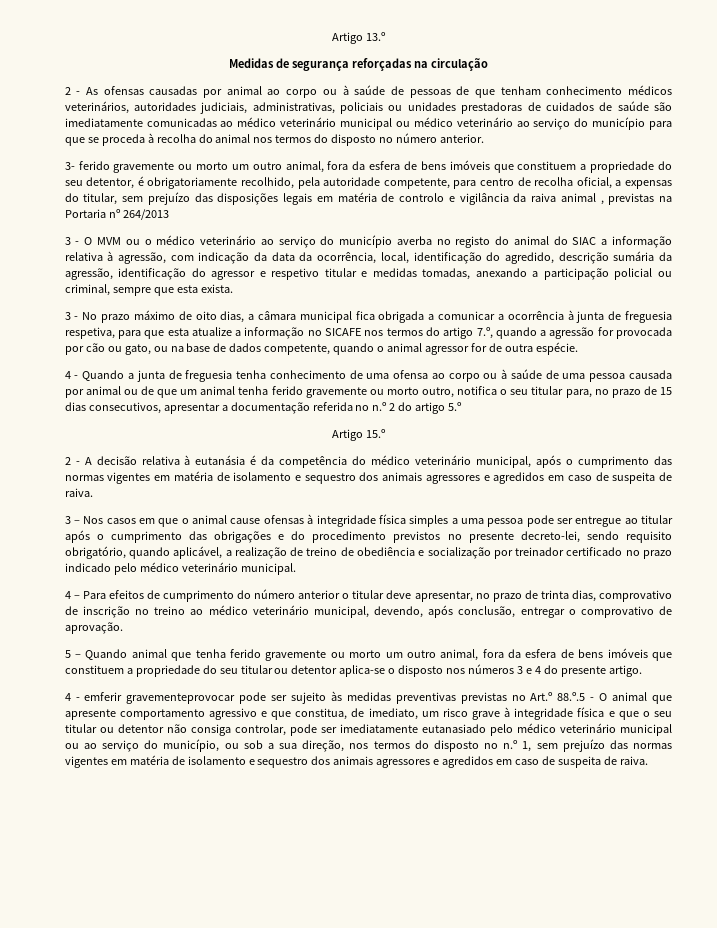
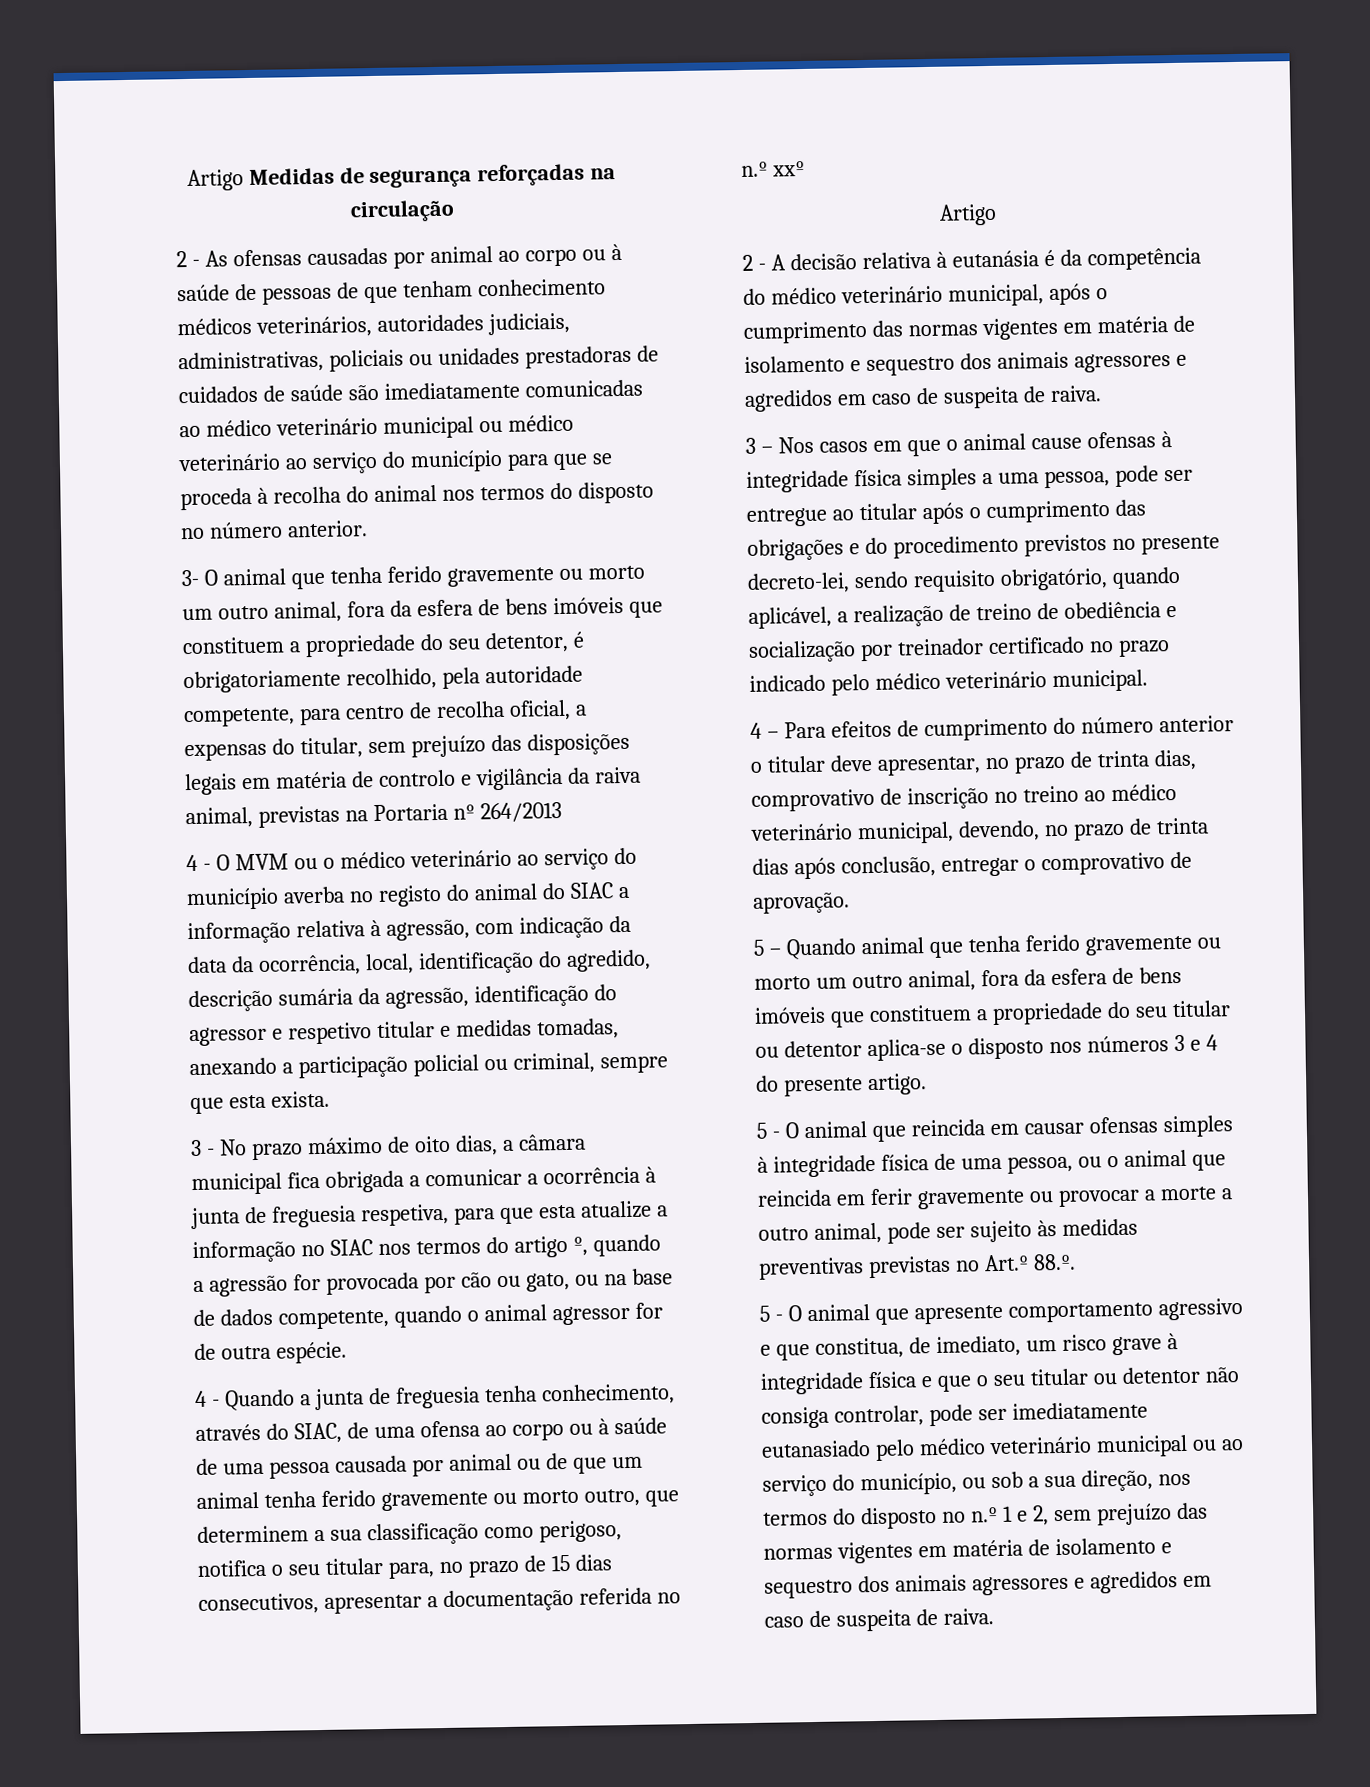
- Artigo 13.º
- Medidas de segurança reforçadas na circulação
+ Artigo Medidas de segurança reforçadas na circulação
- 3- ferido gravemente ou morto um outro animal, fora da esfera de bens imóveis que constituem a propriedade do seu detentor, é obrigatoriamente recolhido, pela autoridade competente, para centro de recolha oficial, a expensas do titular, sem prejuízo das disposições legais em matéria de controlo e vigilância da raiva animal , previstas na Portaria nº 264/2013
+ 3- O animal que tenha ferido gravemente ou morto um outro animal, fora da esfera de bens imóveis que constituem a propriedade do seu detentor, é obrigatoriamente recolhido, pela autoridade competente, para centro de recolha oficial, a expensas do titular, sem prejuízo das disposições legais em matéria de controlo e vigilância da raiva animal, previstas na Portaria nº 264/2013
- 3 - O MVM ou o médico veterinário ao serviço do município averba no registo do animal do SIAC a informação relativa à agressão, com indicação da data da ocorrência, local, identificação do agredido, descrição sumária da agressão, identificação do agressor e respetivo titular e medidas tomadas, anexando a participação policial ou criminal, sempre que esta exista.
+ 4 - O MVM ou o médico veterinário ao serviço do município averba no registo do animal do SIAC a informação relativa à agressão, com indicação da data da ocorrência, local, identificação do agredido, descrição sumária da agressão, identificação do agressor e respetivo titular e medidas tomadas, anexando a participação policial ou criminal, sempre que esta exista.
- 3 - No prazo máximo de oito dias, a câmara municipal fica obrigada a comunicar a ocorrência à junta de freguesia respetiva, para que esta atualize a informação no SICAFE nos termos do artigo 7.º, quando a agressão for provocada por cão ou gato, ou na base de dados competente, quando o animal agressor for de outra espécie.
+ 3 - No prazo máximo de oito dias, a câmara municipal fica obrigada a comunicar a ocorrência à junta de freguesia respetiva, para que esta atualize a informação no SIAC nos termos do artigo º, quando a agressão for provocada por cão ou gato, ou na base de dados competente, quando o animal agressor for de outra espécie.
- 4 - Quando a junta de freguesia tenha conhecimento de uma ofensa ao corpo ou à saúde de uma pessoa causada por animal ou de que um animal tenha ferido gravemente ou morto outro, notifica o seu titular para, no prazo de 15 dias consecutivos, apresentar a documentação referida no n.º 2 do artigo 5.º
- Artigo 15.º
+ 4 - Quando a junta de freguesia tenha conhecimento, através do SIAC, de uma ofensa ao corpo ou à saúde de uma pessoa causada por animal ou de que um animal tenha ferido gravemente ou morto outro, que determinem a sua classificação como perigoso, notifica o seu titular para, no prazo de 15 dias consecutivos, apresentar a documentação referida no n.º xxº
+ Artigo
- 3 – Nos casos em que o animal cause ofensas à integridade física simples a uma pessoa pode ser entregue ao titular após o cumprimento das obrigações e do procedimento previstos no presente decreto-lei, sendo requisito obrigatório, quando aplicável, a realização de treino de obediência e socialização por treinador certificado no prazo indicado pelo médico veterinário municipal.
+ 3 – Nos casos em que o animal cause ofensas à integridade física simples a uma pessoa, pode ser entregue ao titular após o cumprimento das obrigações e do procedimento previstos no presente decreto-lei, sendo requisito obrigatório, quando aplicável, a realização de treino de obediência e socialização por treinador certificado no prazo indicado pelo médico veterinário municipal.
- 4 – Para efeitos de cumprimento do número anterior o titular deve apresentar, no prazo de trinta dias, comprovativo de inscrição no treino ao médico veterinário municipal, devendo, após conclusão, entregar o comprovativo de aprovação.
+ 4 – Para efeitos de cumprimento do número anterior o titular deve apresentar, no prazo de trinta dias, comprovativo de inscrição no treino ao médico veterinário municipal, devendo, no prazo de trinta dias após conclusão, entregar o comprovativo de aprovação.
- 4 - emferir gravementeprovocar pode ser sujeito às medidas preventivas previstas no Art.º 88.º.5 - O animal que apresente comportamento agressivo e que constitua, de imediato, um risco grave à integridade física e que o seu titular ou detentor não consiga controlar, pode ser imediatamente eutanasiado pelo médico veterinário municipal ou ao serviço do município, ou sob a sua direção, nos termos do disposto no n.º 1, sem prejuízo das normas vigentes em matéria de isolamento e sequestro dos animais agressores e agredidos em caso de suspeita de raiva.
+ 5 - O animal que reincida em causar ofensas simples à integridade física de uma pessoa, ou o animal que reincida em ferir gravemente ou provocar a morte a outro animal, pode ser sujeito às medidas preventivas previstas no Art.º 88.º.
+ 5 - O animal que apresente comportamento agressivo e que constitua, de imediato, um risco grave à integridade física e que o seu titular ou detentor não consiga controlar, pode ser imediatamente eutanasiado pelo médico veterinário municipal ou ao serviço do município, ou sob a sua direção, nos termos do disposto no n.º 1 e 2, sem prejuízo das normas vigentes em matéria de isolamento e sequestro dos animais agressores e agredidos em caso de suspeita de raiva.

